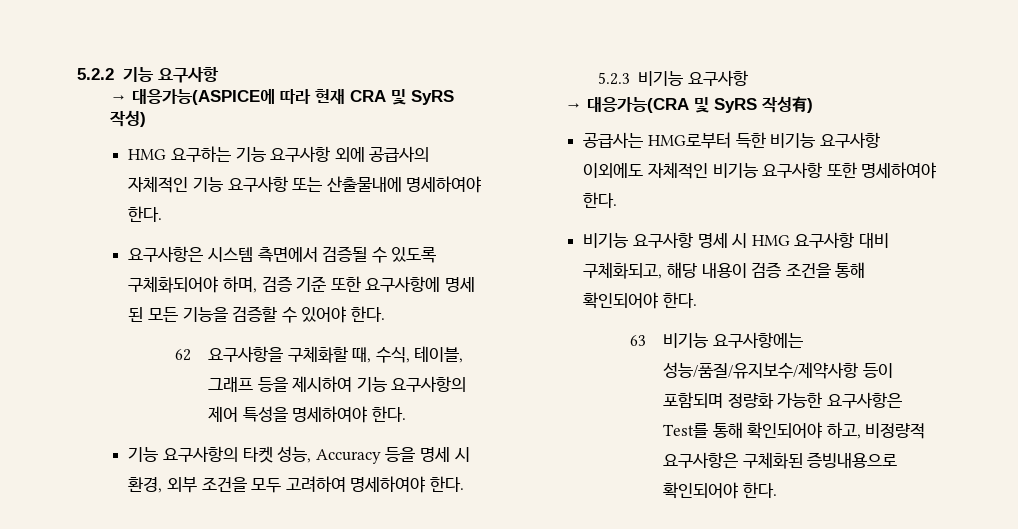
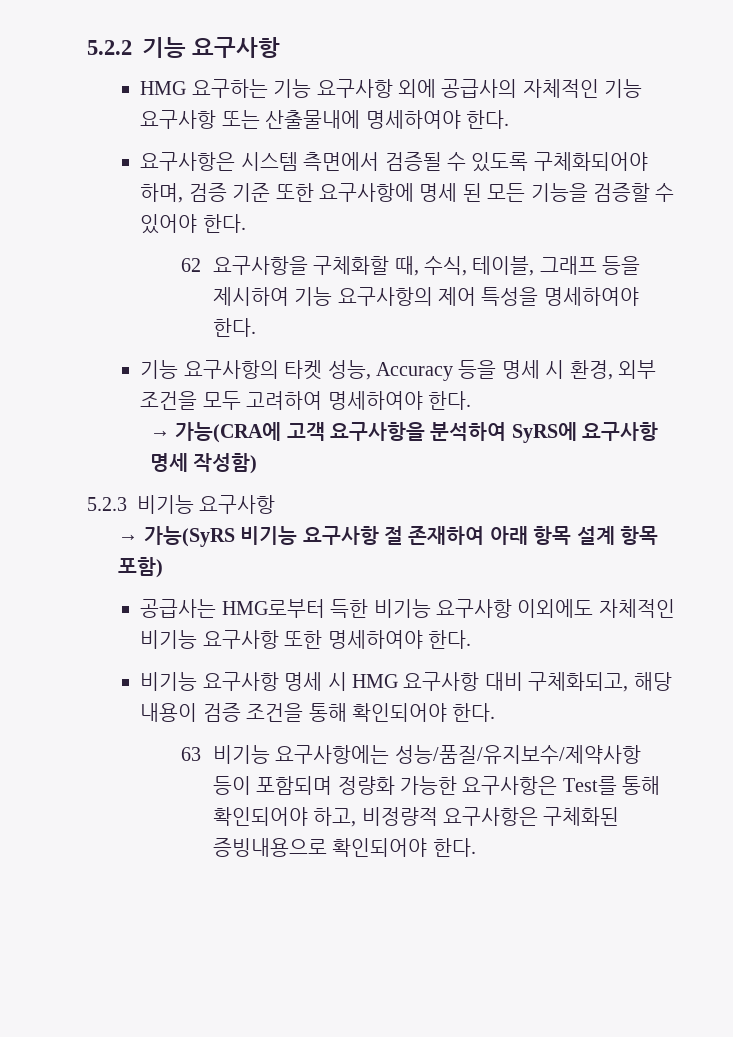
- → 대응가능(ASPICE에 따라 현재 CRA 및 SyRS 작성)
+ → 가능(CRA에 고객 요구사항을 분석하여 SyRS에 요구사항 명세 작성함)
  5.2.3 비기능 요구사항
- → 대응가능(CRA 및 SyRS 작성有)
+ → 가능(SyRS 비기능 요구사항 절 존재하여 아래 항목 설계 항목 포함)

